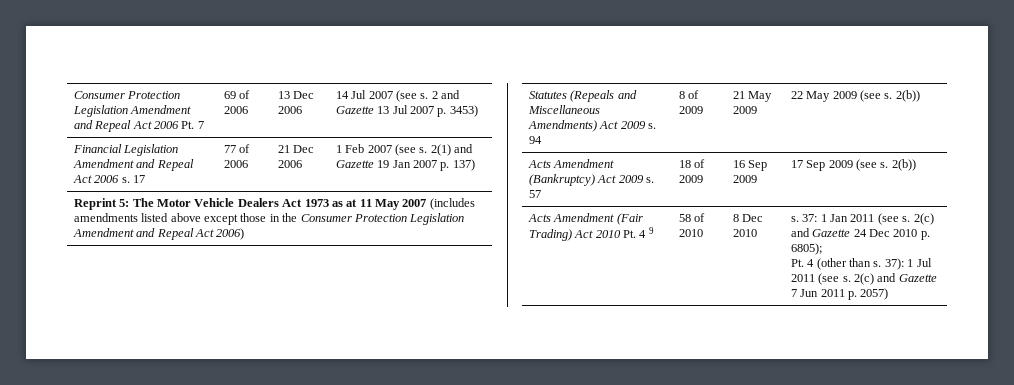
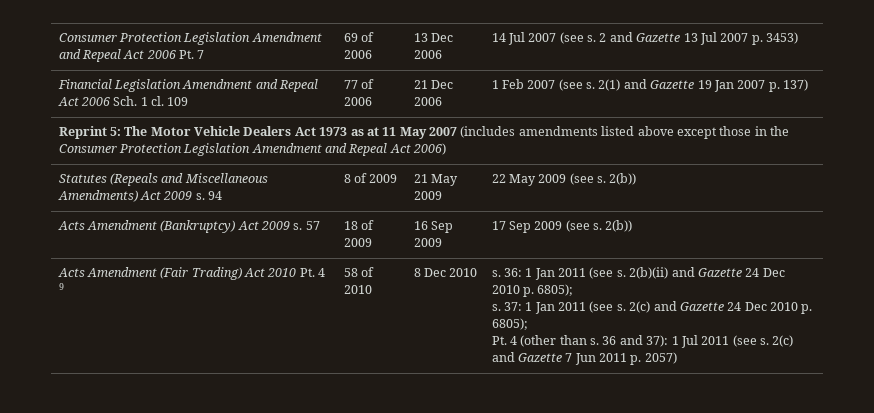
- Financial Legislation Amendment and Repeal Act 2006 s. 17 | 77 of 2006 | 21 Dec 2006 | 1 Feb 2007 (see s. 2(1) and Gazette 19 Jan 2007 p. 137)
+ Financial Legislation Amendment and Repeal Act 2006 Sch. 1 cl. 109 | 77 of 2006 | 21 Dec 2006 | 1 Feb 2007 (see s. 2(1) and Gazette 19 Jan 2007 p. 137)
+ 36: 1 Jan 2011 (see s. 2(b)(ii) and Gazette 24 Dec 2010 p. 6805);
+ s.
- 37): 1 Jul 2011 (see s.
+ 36 and 37): 1 Jul 2011 (see s.

